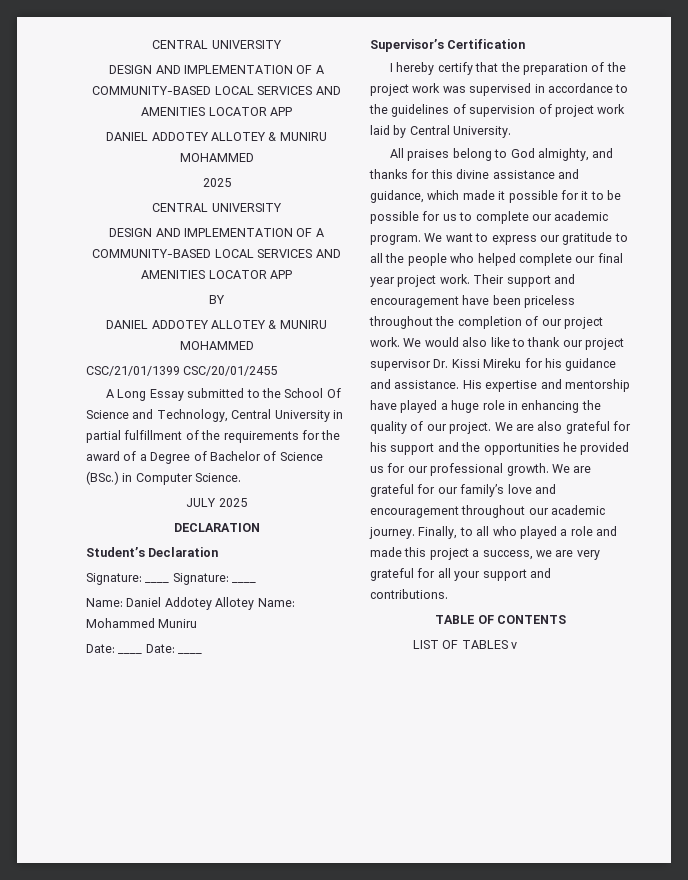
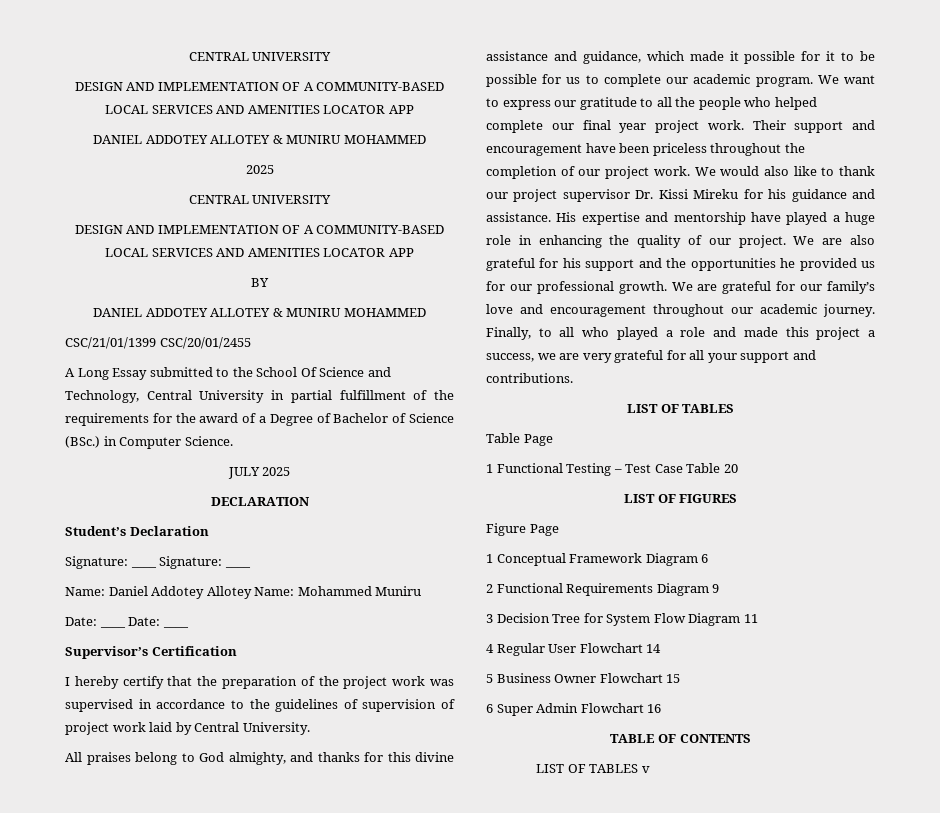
  Finally, to all who played a role and made this project a success, we are very grateful for all your support and contributions.
+ LIST OF TABLES
+ Table Page
+ 1 Functional Testing – Test Case Table 20
+ LIST OF FIGURES
+ Figure Page
+ 1 Conceptual Framework Diagram 6
+ 2 Functional Requirements Diagram 9
+ 3 Decision Tree for System Flow Diagram 11
+ 4 Regular User Flowchart 14
+ 5 Business Owner Flowchart 15
+ 6 Super Admin Flowchart 16

